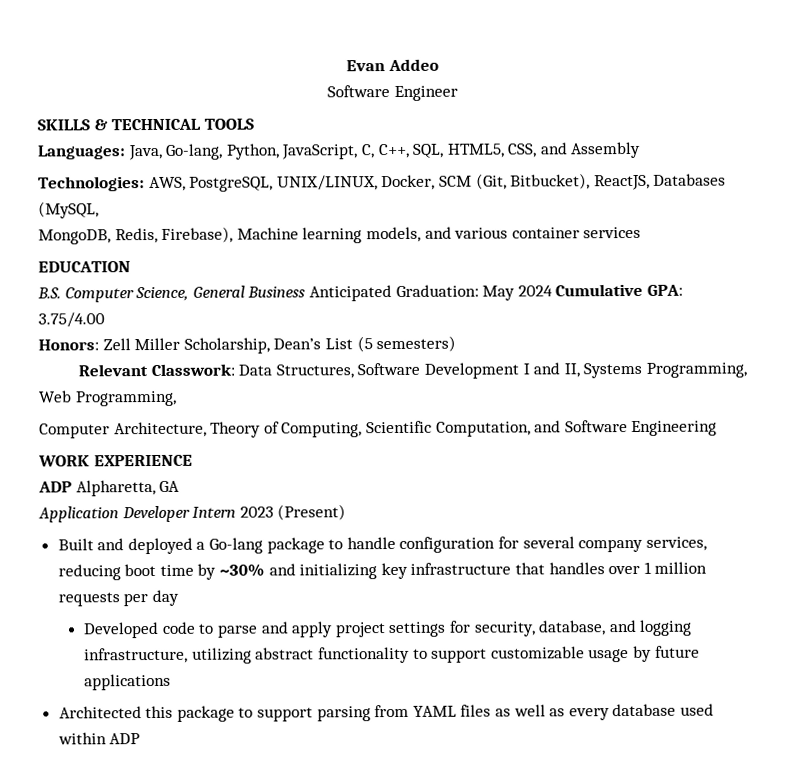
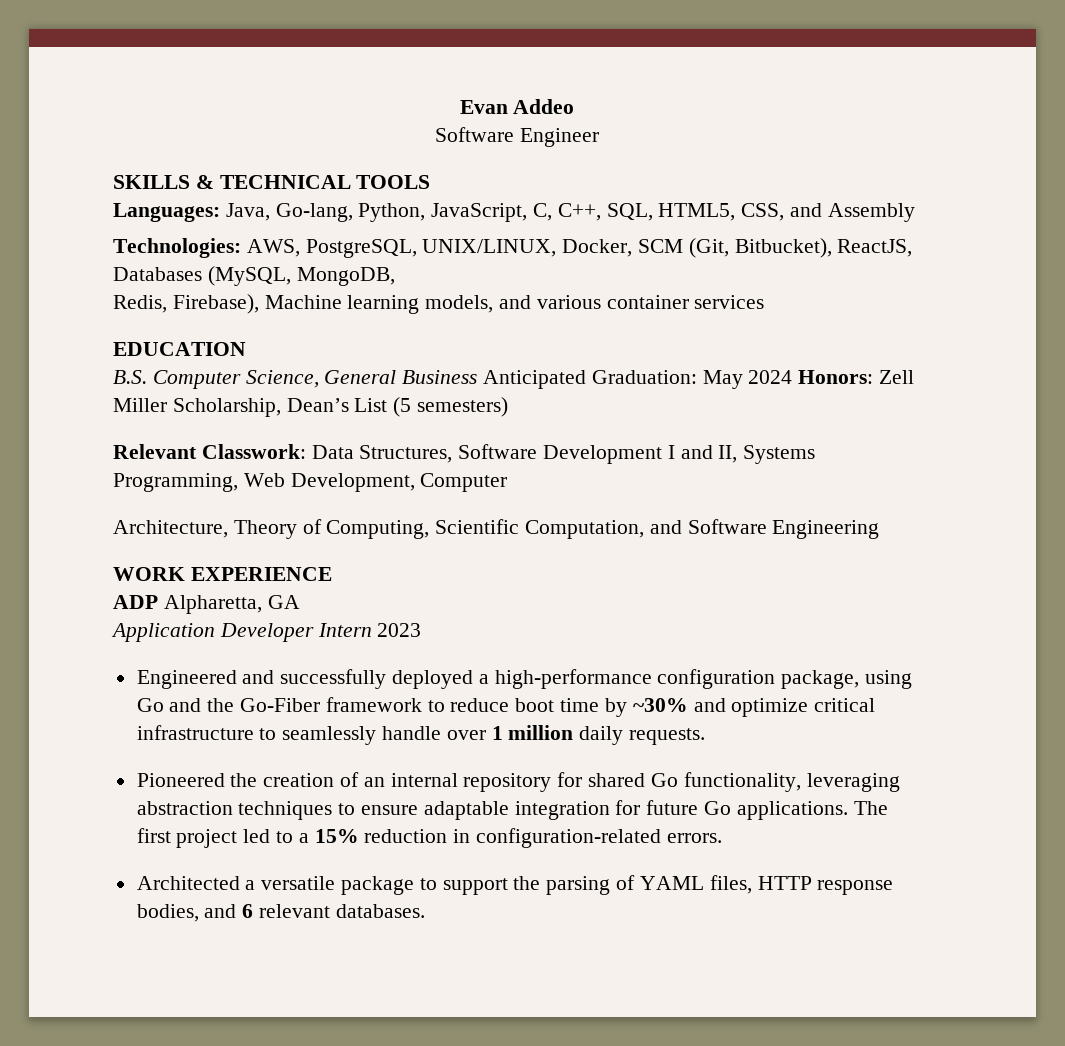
- Technologies: AWS, PostgreSQL, UNIX/LINUX, Docker, SCM (Git, Bitbucket), ReactJS, Databases (MySQL,
- MongoDB, Redis, Firebase), Machine learning models, and various container services
+ Technologies: AWS, PostgreSQL, UNIX/LINUX, Docker, SCM (Git, Bitbucket), ReactJS, Databases (MySQL, MongoDB,
+ Redis, Firebase), Machine learning models, and various container services
- B.S. Computer Science, General Business Anticipated Graduation: May 2024 Cumulative GPA: 3.75/4.00
- Honors: Zell Miller Scholarship, Dean’s List (5 semesters)
+ B.S. Computer Science, General Business Anticipated Graduation: May 2024 Honors: Zell Miller Scholarship, Dean’s List (5 semesters)
- Relevant Classwork: Data Structures, Software Development I and II, Systems Programming, Web Programming,
- Computer Architecture, Theory of Computing, Scientific Computation, and Software Engineering
+ Relevant Classwork: Data Structures, Software Development I and II, Systems Programming, Web Development, Computer
+ Architecture, Theory of Computing, Scientific Computation, and Software Engineering
- Application Developer Intern 2023 (Present)
- Built and deployed a Go-lang package to handle configuration for several company services, reducing boot time by ~30% and initializing key infrastructure that handles over 1 million requests per day
- Developed code to parse and apply project settings for security, database, and logging infrastructure, utilizing abstract functionality to support customizable usage by future applications
+ Application Developer Intern 2023
+ Engineered and successfully deployed a high-performance configuration package, using Go and the Go-Fiber framework to reduce boot time by ~30% and optimize critical infrastructure to seamlessly handle over 1 million daily requests.
+ Pioneered the creation of an internal repository for shared Go functionality, leveraging abstraction techniques to ensure adaptable integration for future Go applications. The first project led to a 15% reduction in configuration-related errors.
- Architected this package to support parsing from YAML files as well as every database used within ADP
+ Architected a versatile package to support the parsing of YAML files, HTTP response bodies, and 6 relevant databases.

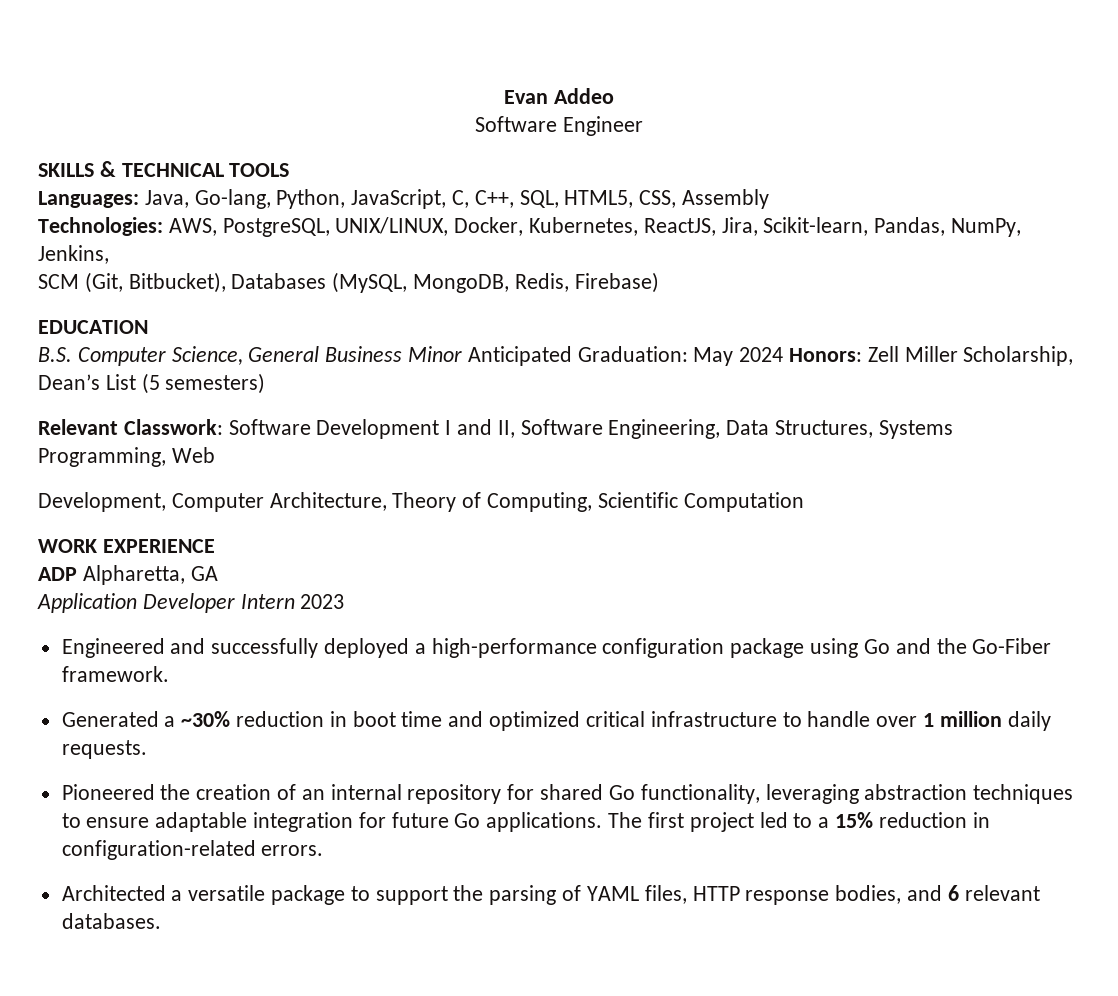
- Languages: Java, Go-lang, Python, JavaScript, C, C++, SQL, HTML5, CSS, and Assembly
+ Languages: Java, Go-lang, Python, JavaScript, C, C++, SQL, HTML5, CSS, Assembly
- Technologies: AWS, PostgreSQL, UNIX/LINUX, Docker, SCM (Git, Bitbucket), ReactJS, Databases (MySQL, MongoDB,
- Redis, Firebase), Machine learning models, and various container services
+ Technologies: AWS, PostgreSQL, UNIX/LINUX, Docker, Kubernetes, ReactJS, Jira, Scikit-learn, Pandas, NumPy, Jenkins,
+ SCM (Git, Bitbucket), Databases (MySQL, MongoDB, Redis, Firebase)
- B.S. Computer Science, General Business Anticipated Graduation: May 2024 Honors: Zell Miller Scholarship, Dean’s List (5 semesters)
+ B.S. Computer Science, General Business Minor Anticipated Graduation: May 2024 Honors: Zell Miller Scholarship, Dean’s List (5 semesters)
- Relevant Classwork: Data Structures, Software Development I and II, Systems Programming, Web Development, Computer
- Architecture, Theory of Computing, Scientific Computation, and Software Engineering
+ Relevant Classwork: Software Development I and II, Software Engineering, Data Structures, Systems Programming, Web
+ Development, Computer Architecture, Theory of Computing, Scientific Computation
- Engineered and successfully deployed a high-performance configuration package, using Go and the Go-Fiber framework to reduce boot time by ~30% and optimize critical infrastructure to seamlessly handle over 1 million daily requests.
+ Engineered and successfully deployed a high-performance configuration package using Go and the Go-Fiber framework.
+ Generated a ~30% reduction in boot time and optimized critical infrastructure to handle over 1 million daily requests.

